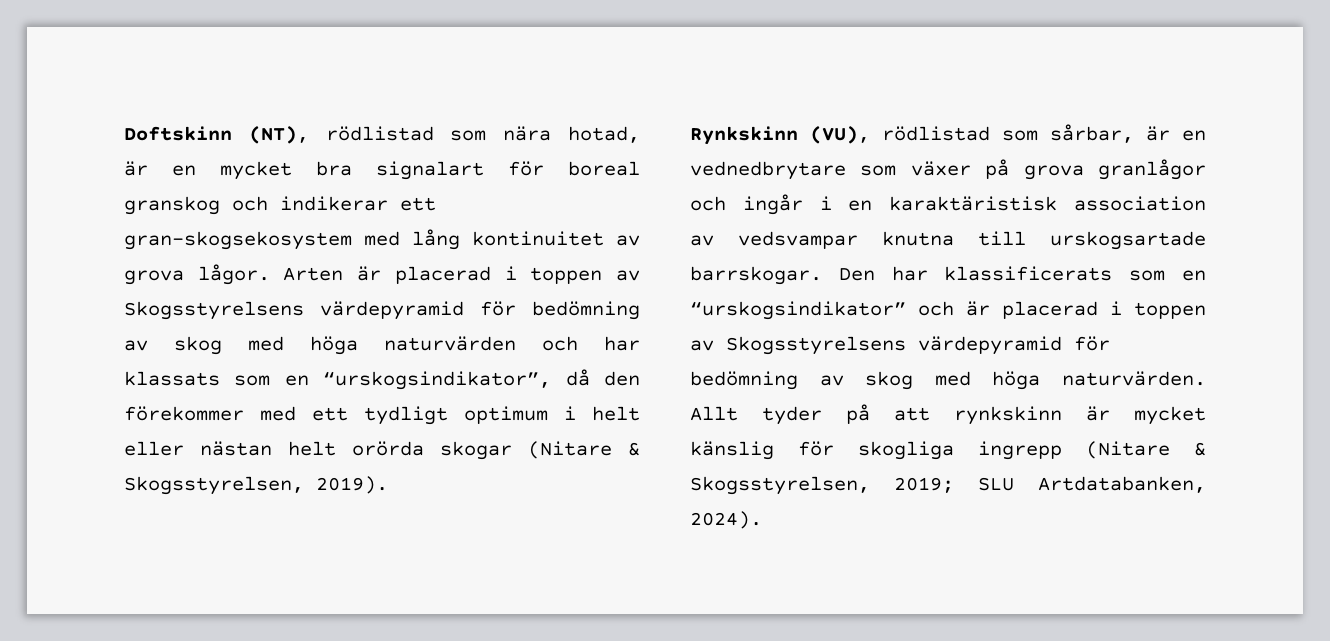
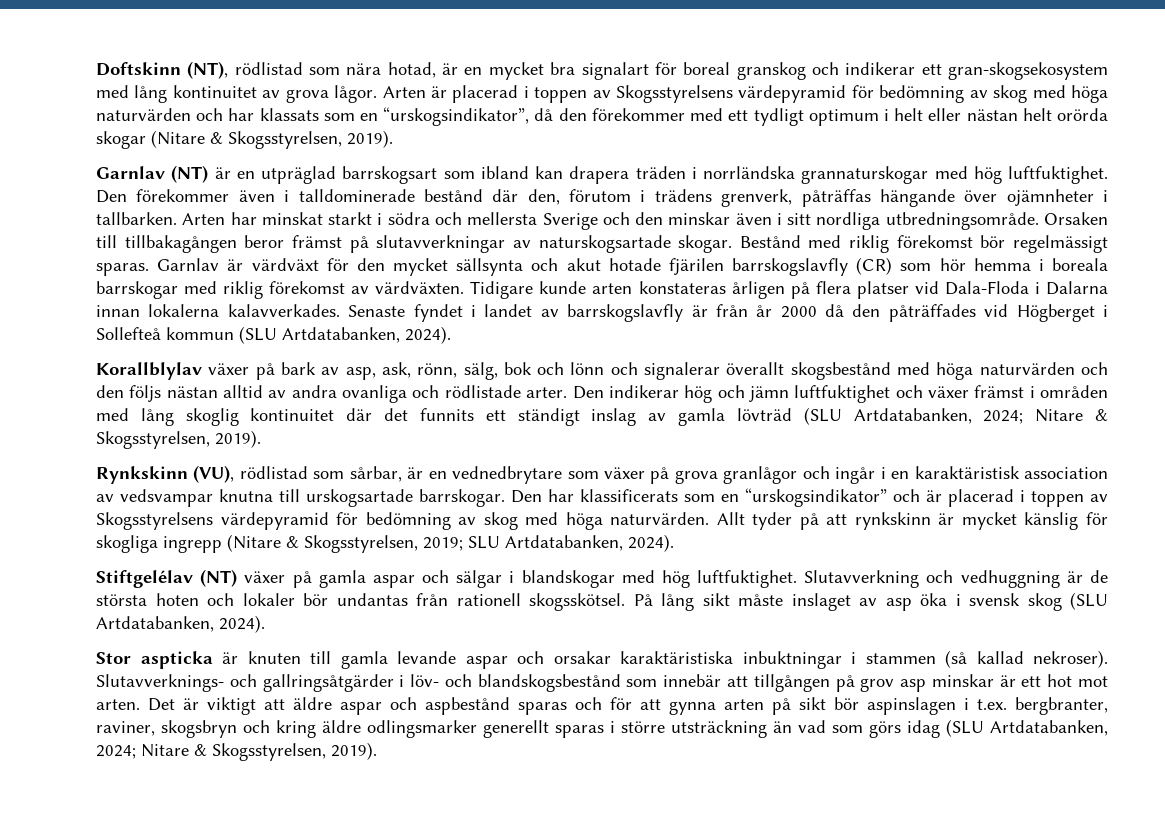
+ Garnlav (NT) är en utpräglad barrskogsart som ibland kan drapera träden i norrländska grannaturskogar med hög luftfuktighet. Den förekommer även i talldominerade bestånd där den, förutom i trädens grenverk, påträffas hängande över ojämnheter i tallbarken. Arten har minskat starkt i södra och mellersta Sverige och den minskar även i sitt nordliga utbredningsområde. Orsaken till tillbakagången beror främst på slutavverkningar av naturskogsartade skogar. Bestånd med riklig förekomst bör regelmässigt sparas. Garnlav är värdväxt för den mycket sällsynta och akut hotade fjärilen barrskogslavfly (CR) som hör hemma i boreala barrskogar med riklig förekomst av värdväxten. Tidigare kunde arten konstateras årligen på flera platser vid Dala-Floda i Dalarna innan lokalerna kalavverkades. Senaste fyndet i landet av barrskogslavfly är från år 2000 då den påträffades vid Högberget i Sollefteå kommun (SLU Artdatabanken, 2024).
+ Korallblylav växer på bark av asp, ask, rönn, sälg, bok och lönn och signalerar överallt skogsbestånd med höga naturvärden och den följs nästan alltid av andra ovanliga och rödlistade arter. Den indikerar hög och jämn luftfuktighet och växer främst i områden med lång skoglig kontinuitet där det funnits ett ständigt inslag av gamla lövträd (SLU Artdatabanken, 2024; Nitare & Skogsstyrelsen, 2019).
+ Stiftgelélav (NT) växer på gamla aspar och sälgar i blandskogar med hög luftfuktighet. Slutavverkning och vedhuggning är de största hoten och lokaler bör undantas från rationell skogsskötsel. På lång sikt måste inslaget av asp öka i svensk skog (SLU Artdatabanken, 2024).
+ Stor aspticka är knuten till gamla levande aspar och orsakar karaktäristiska inbuktningar i stammen (så kallad nekroser). Slutavverknings- och gallringsåtgärder i löv- och blandskogsbestånd som innebär att tillgången på grov asp minskar är ett hot mot arten. Det är viktigt att äldre aspar och aspbestånd sparas och för att gynna arten på sikt bör aspinslagen i t.ex. bergbranter, raviner, skogsbryn och kring äldre odlingsmarker generellt sparas i större utsträckning än vad som görs idag (SLU Artdatabanken, 2024; Nitare & Skogsstyrelsen, 2019).

